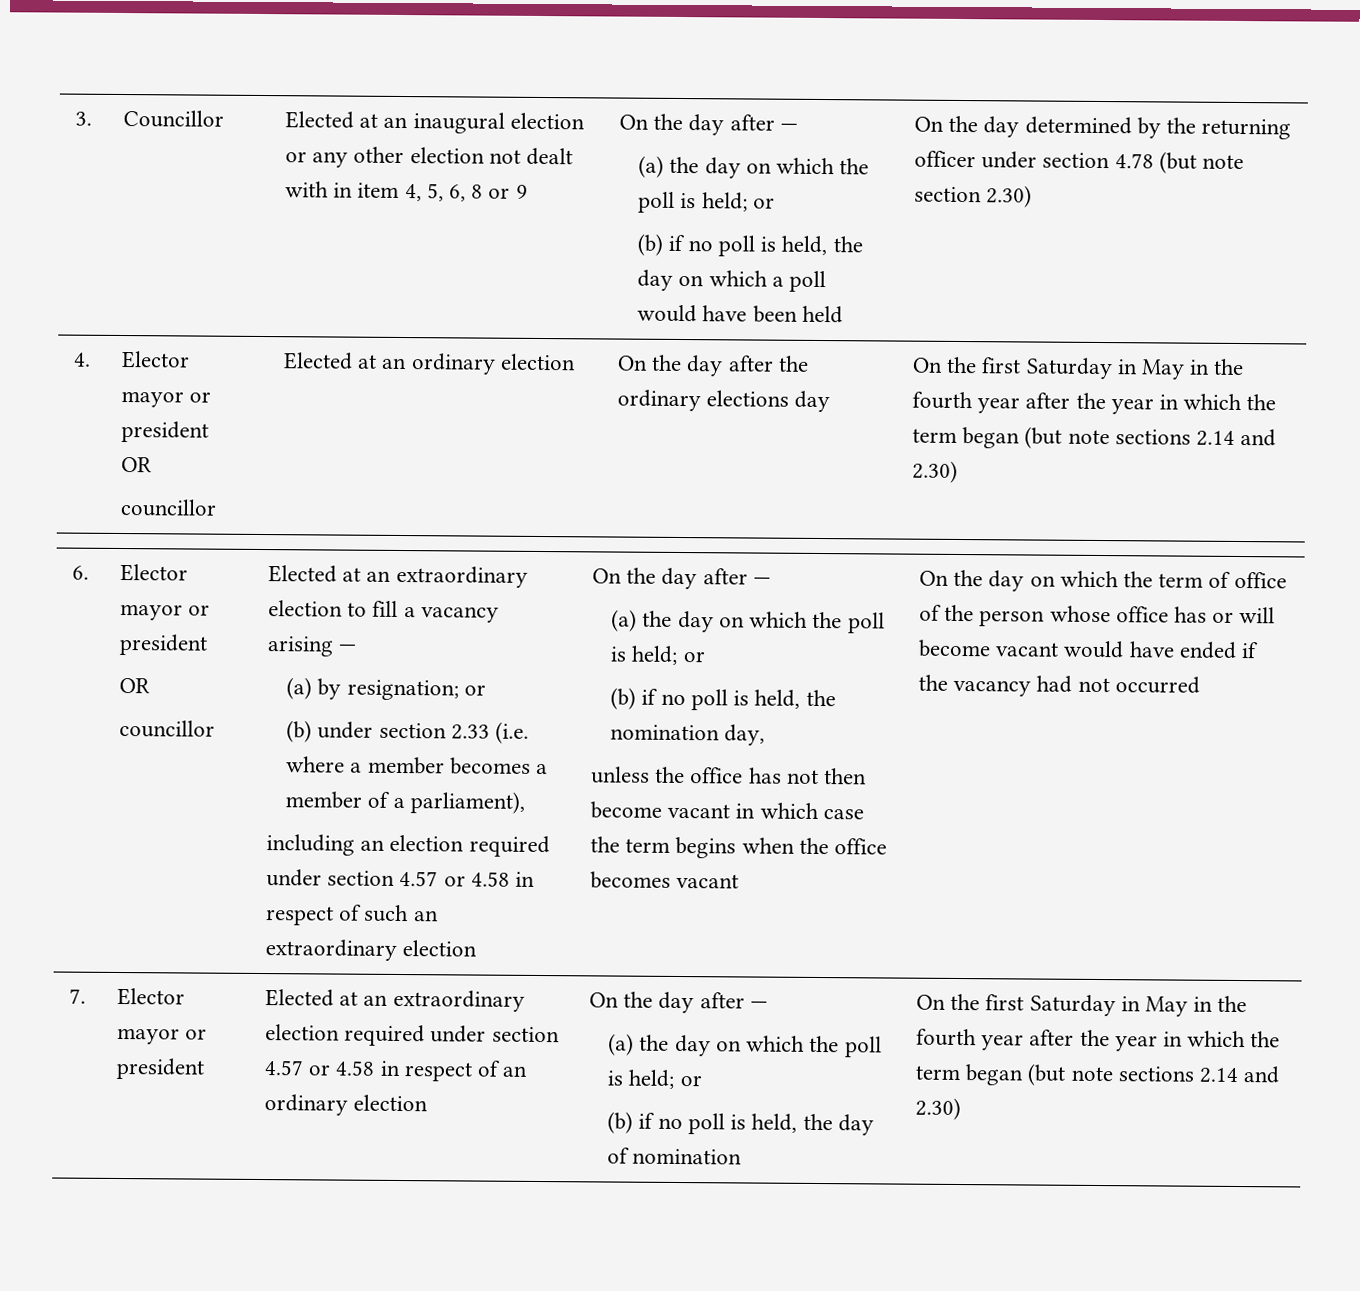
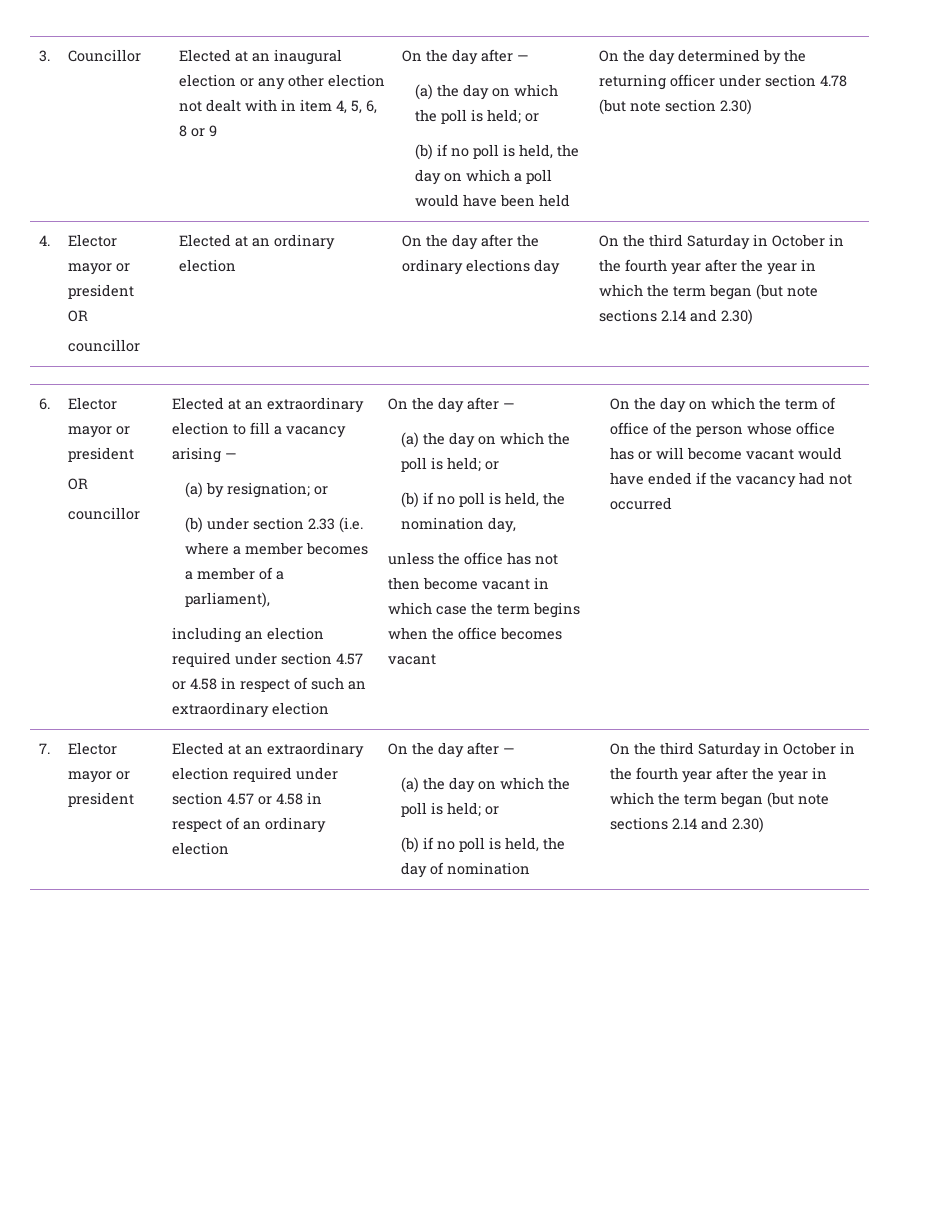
- On the day after the ordinary elections day | On the first Saturday in May in the fourth year after the year in which the term began (but note sections 2.14 and 2.30)
+ On the day after the ordinary elections day | On the third Saturday in October in the fourth year after the year in which the term began (but note sections 2.14 and 2.30)
- (b) if no poll is held, the day of nomination | On the first Saturday in May in the fourth year after the year in which the term began (but note sections 2.14 and 2.30)
+ (b) if no poll is held, the day of nomination | On the third Saturday in October in the fourth year after the year in which the term began (but note sections 2.14 and 2.30)

